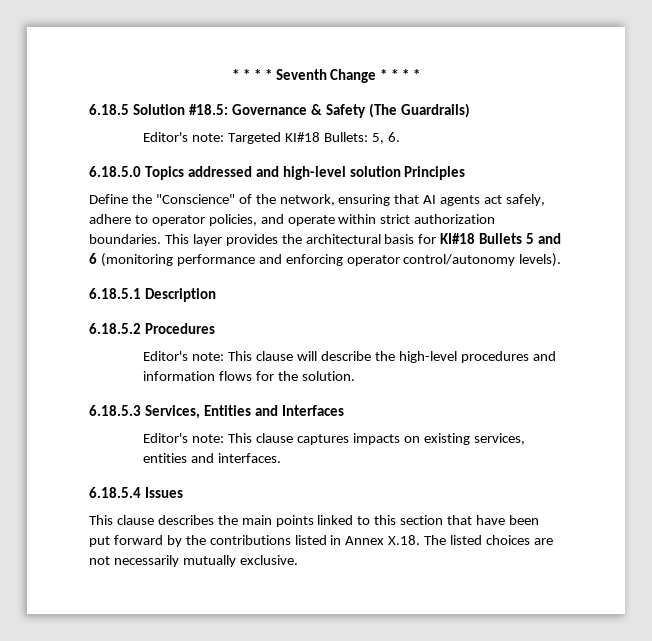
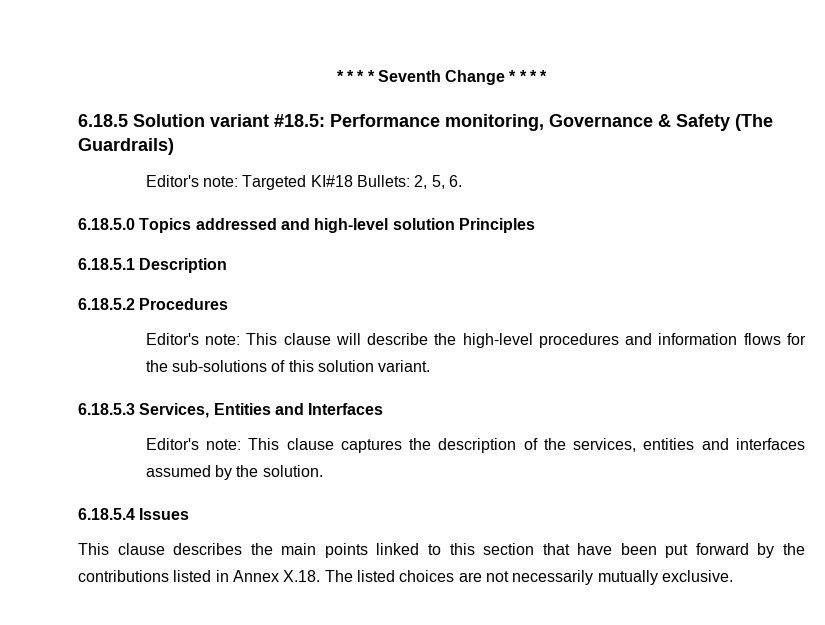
- 6.18.5 Solution #18.5: Governance & Safety (The Guardrails)
+ 6.18.5 Solution variant #18.5: Performance monitoring, Governance & Safety (The Guardrails)
- Editor's note: Targeted KI#18 Bullets: 5, 6.
+ Editor's note: Targeted KI#18 Bullets: 2, 5, 6.
- Define the "Conscience" of the network, ensuring that AI agents act safely, adhere to operator policies, and operate within strict authorization boundaries. This layer provides the architectural basis for KI#18 Bullets 5 and 6 (monitoring performance and enforcing operator control/autonomy levels).
- Editor's note: This clause will describe the high-level procedures and information flows for the solution.
+ Editor's note: This clause will describe the high-level procedures and information flows for the sub-solutions of this solution variant.
- Editor's note: This clause captures impacts on existing services, entities and interfaces.
+ Editor's note: This clause captures the description of the services, entities and interfaces assumed by the solution.

